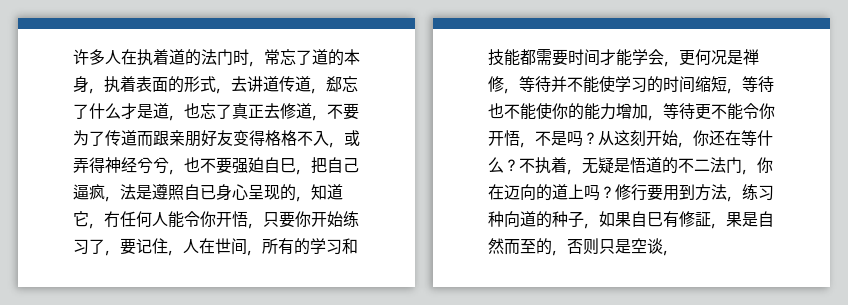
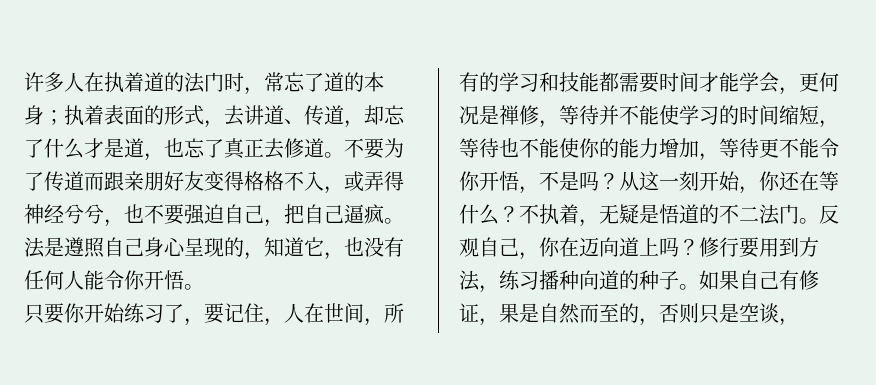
- 许多人在执着道的法门时，常忘了道的本身，执着表面的形式，去讲道传道，郄忘了什么才是道，也忘了真正去修道，不要为了传道而跟亲朋好友变得格格不入，或弄得神经兮兮，也不要强廹自巳，把自己逼疯，法是遵照自已身心呈现的，知道它，冇任何人能令你开悟，只要你开始练习了，要记住，人在世间，所有的学习和技能都需要时间才能学会，更何况是禅修，等待并不能使学习的时间缩短，等待也不能使你的能力增加，等待更不能令你开悟，不是吗？
+ 许多人在执着道的法门时，常忘了道的本身；执着表面的形式，去讲道、传道，却忘了什么才是道，也忘了真正去修道。不要为了传道而跟亲朋好友变得格格不入，或弄得神经兮兮，也不要强迫自己，把自己逼疯。法是遵照自己身心呈现的，知道它，也没有任何人能令你开悟。
+ 只要你开始练习了，要记住，人在世间，所有的学习和技能都需要时间才能学会，更何况是禅修，等待并不能使学习的时间缩短，等待也不能使你的能力增加，等待更不能令你开悟，不是吗？
- 从这刻开始，你还在等什么？
+ 从这一刻开始，你还在等什么？
- 不执着，无疑是悟道的不二法门，你在迈向的道上吗？
+ 不执着，无疑是悟道的不二法门。反观自己，你在迈向道上吗？
- 修行要用到方法，练习种向道的种子，如果自巳有修証，果是自然而至的，否则只是空谈，
+ 修行要用到方法，练习播种向道的种子。如果自己有修证，果是自然而至的，否则只是空谈，

